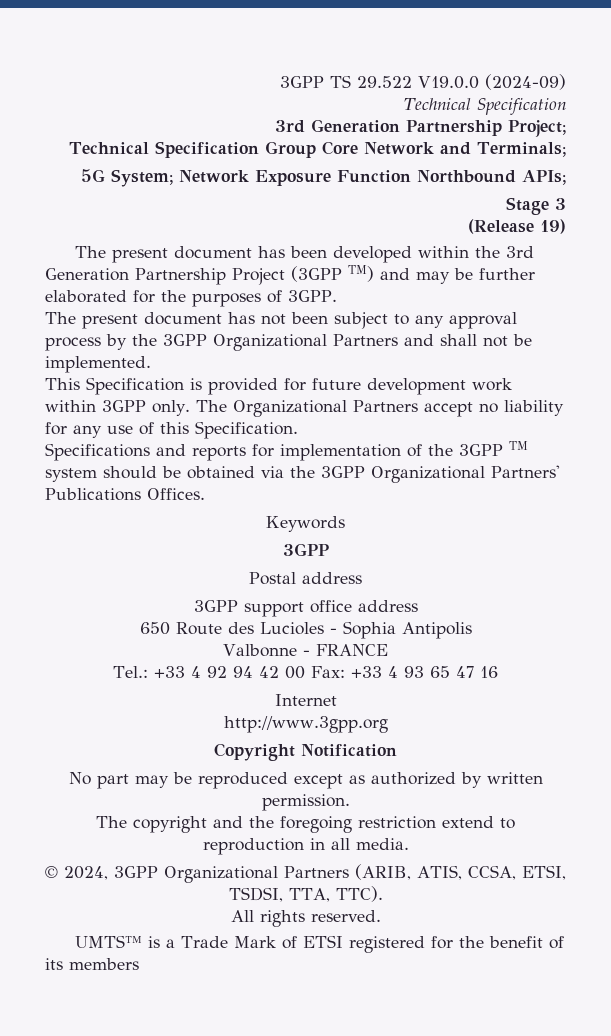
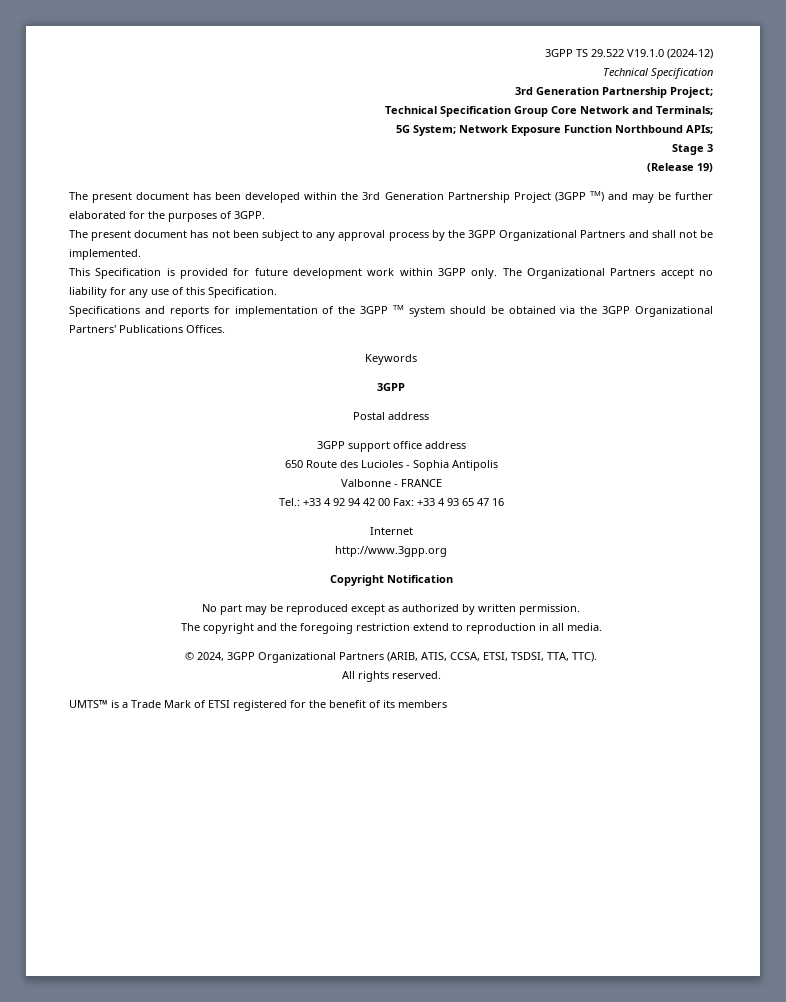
- 3GPP TS 29.522 V19.0.0 (2024-09)
+ 3GPP TS 29.522 V19.1.0 (2024-12)

